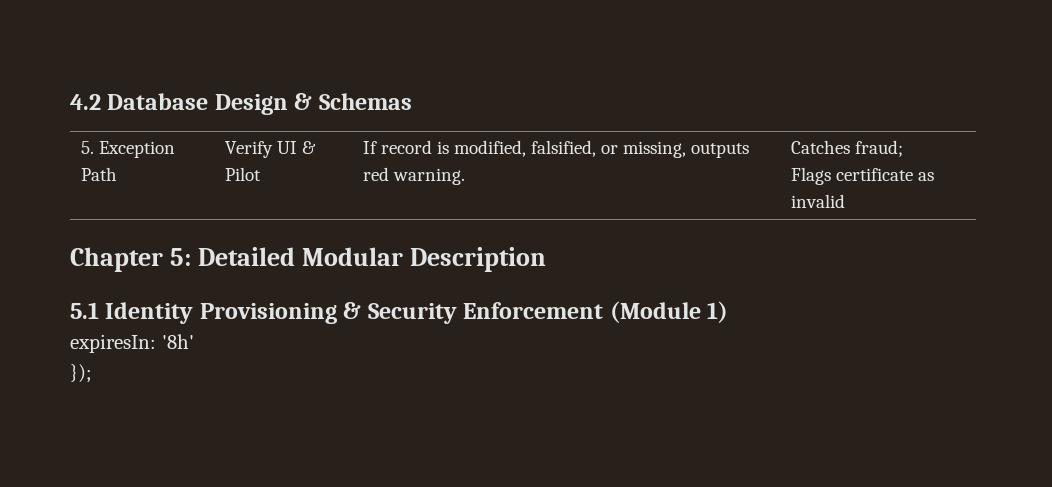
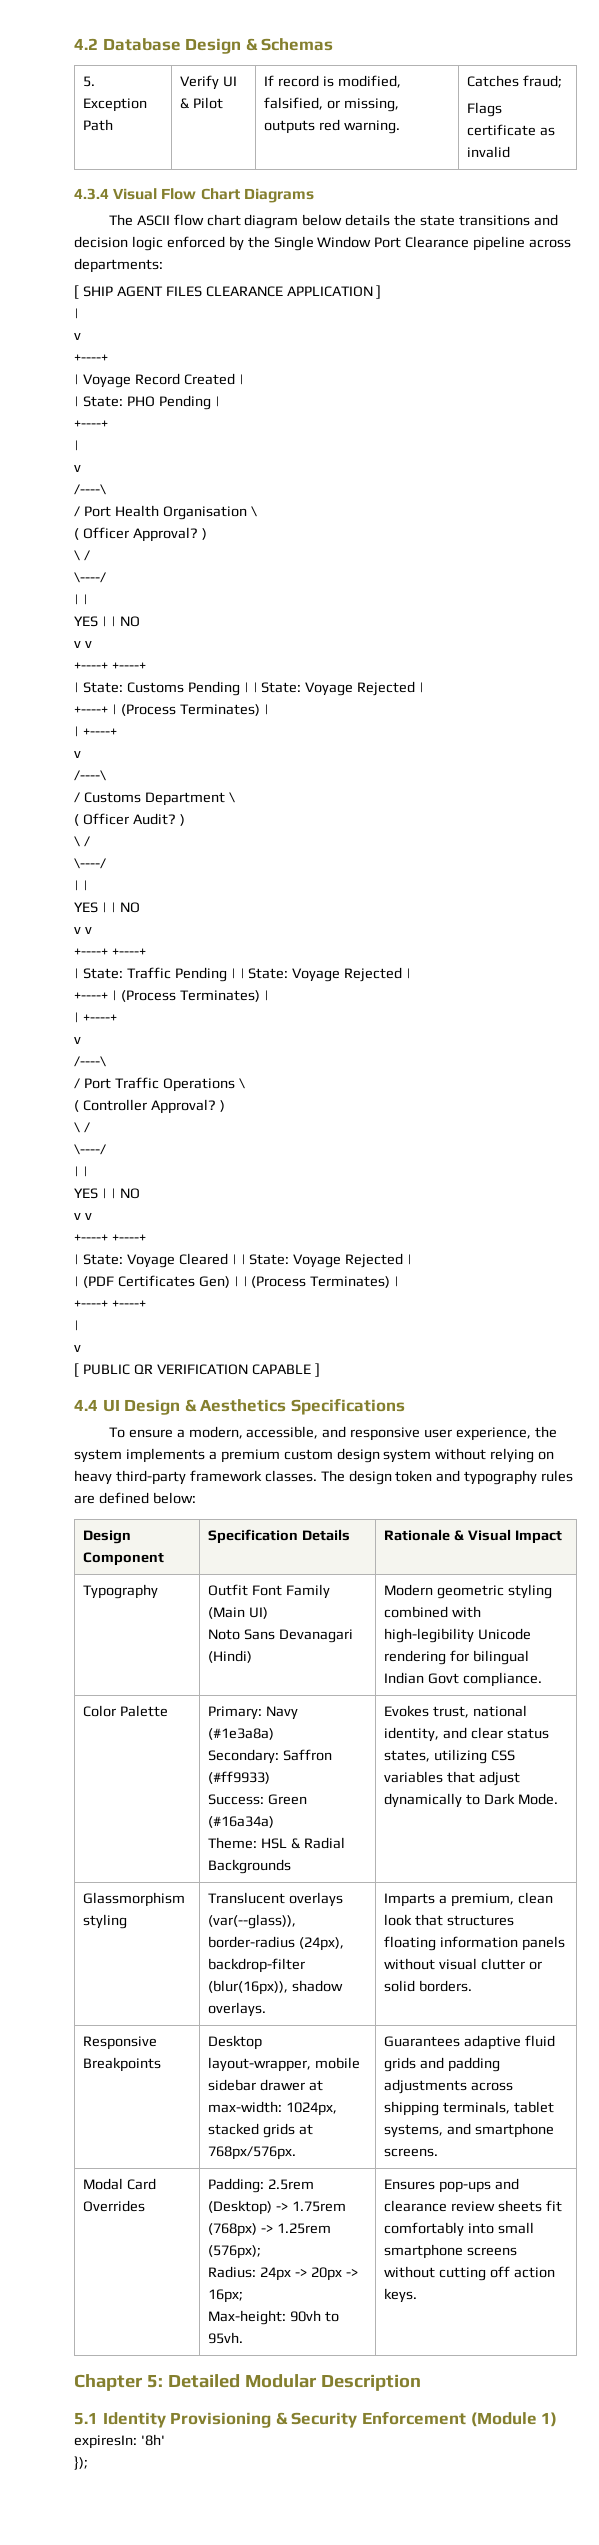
+ 4.3.4 Visual Flow Chart Diagrams
+ The ASCII flow chart diagram below details the state transitions and decision logic enforced by the Single Window Port Clearance pipeline across departments:
+ [ SHIP AGENT FILES CLEARANCE APPLICATION ]
+ |
+ v
+ +----+
+ | Voyage Record Created |
+ | State: PHO Pending |
+ +----+
+ |
+ v
+ /----\
+ / Port Health Organisation \
+ ( Officer Approval? )
+ \ /
+ \----/
+ | |
+ YES | | NO
+ v v
+ +----+ +----+
+ | State: Customs Pending | | State: Voyage Rejected |
+ +----+ | (Process Terminates) |
+ | +----+
+ v
+ /----\
+ / Customs Department \
+ ( Officer Audit? )
+ \ /
+ \----/
+ | |
+ YES | | NO
+ v v
+ +----+ +----+
+ | State: Traffic Pending | | State: Voyage Rejected |
+ +----+ | (Process Terminates) |
+ | +----+
+ v
+ /----\
+ / Port Traffic Operations \
+ ( Controller Approval? )
+ \ /
+ \----/
+ | |
+ YES | | NO
+ v v
+ +----+ +----+
+ | State: Voyage Cleared | | State: Voyage Rejected |
+ | (PDF Certificates Gen) | | (Process Terminates) |
+ +----+ +----+
+ |
+ v
+ [ PUBLIC QR VERIFICATION CAPABLE ]
+ 4.4 UI Design & Aesthetics Specifications
+ To ensure a modern, accessible, and responsive user experience, the system implements a premium custom design system without relying on heavy third-party framework classes. The design token and typography rules are defined below:
+ Design Component | Specification Details | Rationale & Visual Impact
+ Typography | Outfit Font Family (Main UI)
+ Noto Sans Devanagari (Hindi) | Modern geometric styling combined with high-legibility Unicode rendering for bilingual Indian Govt compliance.
+ Color Palette | Primary: Navy (#1e3a8a)
+ Secondary: Saffron (#ff9933)
+ Success: Green (#16a34a)
+ Theme: HSL & Radial Backgrounds | Evokes trust, national identity, and clear status states, utilizing CSS variables that adjust dynamically to Dark Mode.
+ Glassmorphism styling | Translucent overlays (var(--glass)), border-radius (24px), backdrop-filter (blur(16px)), shadow overlays. | Imparts a premium, clean look that structures floating information panels without visual clutter or solid borders.
+ Responsive Breakpoints | Desktop layout-wrapper, mobile sidebar drawer at max-width: 1024px, stacked grids at 768px/576px. | Guarantees adaptive fluid grids and padding adjustments across shipping terminals, tablet systems, and smartphone screens.
+ Modal Card Overrides | Padding: 2.5rem (Desktop) -> 1.75rem (768px) -> 1.25rem (576px);
+ Radius: 24px -> 20px -> 16px;
+ Max-height: 90vh to 95vh. | Ensures pop-ups and clearance review sheets fit comfortably into small smartphone screens without cutting off action keys.

